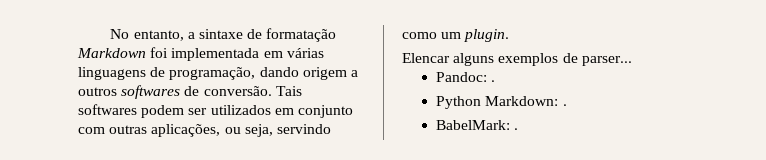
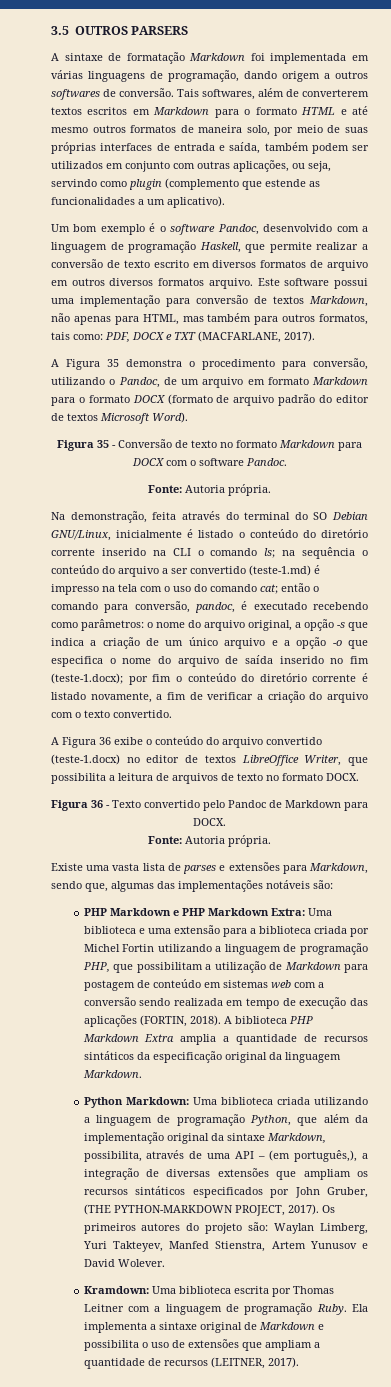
- No entanto, a sintaxe de formatação Markdown foi implementada em várias linguagens de programação, dando origem a outros softwares de conversão.
+ 3.5 OUTROS PARSERS
+ A sintaxe de formatação Markdown foi implementada em várias linguagens de programação, dando origem a outros softwares de conversão.
- Tais softwares podem ser utilizados em conjunto com outras aplicações, ou seja, servindo como um plugin.
- Elencar alguns exemplos de parser...
- Pandoc: .
- Python Markdown: .
- BabelMark: .
+ Tais softwares, além de converterem textos escritos em Markdown para o formato HTML e até mesmo outros formatos de maneira solo, por meio de suas próprias interfaces de entrada e saída, também podem ser utilizados em conjunto com outras aplicações, ou seja, servindo como plugin (complemento que estende as funcionalidades a um aplicativo).
+ Um bom exemplo é o software Pandoc, desenvolvido com a linguagem de programação Haskell, que permite realizar a conversão de texto escrito em diversos formatos de arquivo em outros diversos formatos arquivo. Este software possui uma implementação para conversão de textos Markdown, não apenas para HTML, mas também para outros formatos, tais como: PDF, DOCX e TXT (MACFARLANE, 2017).
+ A Figura 35 demonstra o procedimento para conversão, utilizando o Pandoc, de um arquivo em formato Markdown para o formato DOCX (formato de arquivo padrão do editor de textos Microsoft Word).
+ Figura 35 - Conversão de texto no formato Markdown para DOCX com o software Pandoc.
+ Fonte: Autoria própria.
+ Na demonstração, feita através do terminal do SO Debian GNU/Linux, inicialmente é listado o conteúdo do diretório corrente inserido na CLI o comando ls; na sequência o conteúdo do arquivo a ser convertido (teste-1.md) é impresso na tela com o uso do comando cat; então o comando para conversão, pandoc, é executado recebendo como parâmetros: o nome do arquivo original, a opção -s que indica a criação de um único arquivo e a opção -o que especifica o nome do arquivo de saída inserido no fim (teste-1.docx); por fim o conteúdo do diretório corrente é listado novamente, a fim de verificar a criação do arquivo com o texto convertido.
+ A Figura 36 exibe o conteúdo do arquivo convertido (teste-1.docx) no editor de textos LibreOffice Writer, que possibilita a leitura de arquivos de texto no formato DOCX.
+ Figura 36 - Texto convertido pelo Pandoc de Markdown para DOCX.
+ Fonte: Autoria própria.
+ Existe uma vasta lista de parses e extensões para Markdown, sendo que, algumas das implementações notáveis são:
+ PHP Markdown e PHP Markdown Extra: Uma biblioteca e uma extensão para a biblioteca criada por Michel Fortin utilizando a linguagem de programação PHP, que possibilitam a utilização de Markdown para postagem de conteúdo em sistemas web com a conversão sendo realizada em tempo de execução das aplicações (FORTIN, 2018). A biblioteca PHP Markdown Extra amplia a quantidade de recursos sintáticos da especificação original da linguagem Markdown.
+ Python Markdown: Uma biblioteca criada utilizando a linguagem de programação Python, que além da implementação original da sintaxe Markdown, possibilita, através de uma API – (em português,), a integração de diversas extensões que ampliam os recursos sintáticos especificados por John Gruber, (THE PYTHON-MARKDOWN PROJECT, 2017). Os primeiros autores do projeto são: Waylan Limberg, Yuri Takteyev, Manfed Stienstra, Artem Yunusov e David Wolever.
+ Kramdown: Uma biblioteca escrita por Thomas Leitner com a linguagem de programação Ruby. Ela implementa a sintaxe original de Markdown e possibilita o uso de extensões que ampliam a quantidade de recursos (LEITNER, 2017).

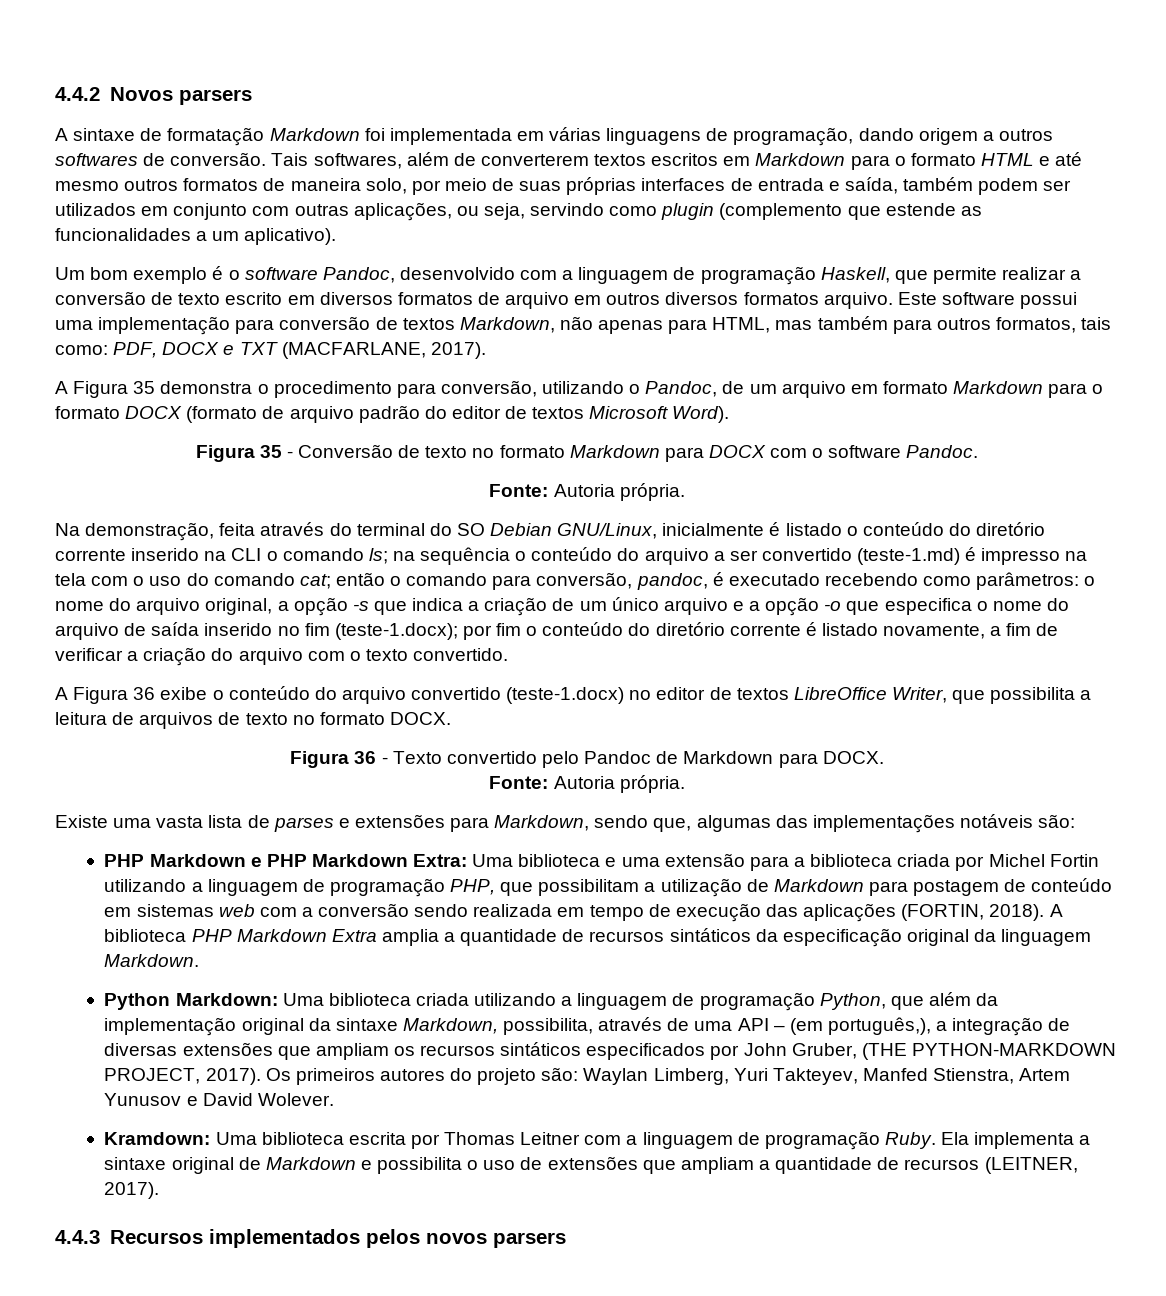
- 3.5 OUTROS PARSERS
+ 4.4.2 Novos parsers
+ 4.4.3 Recursos implementados pelos novos parsers

